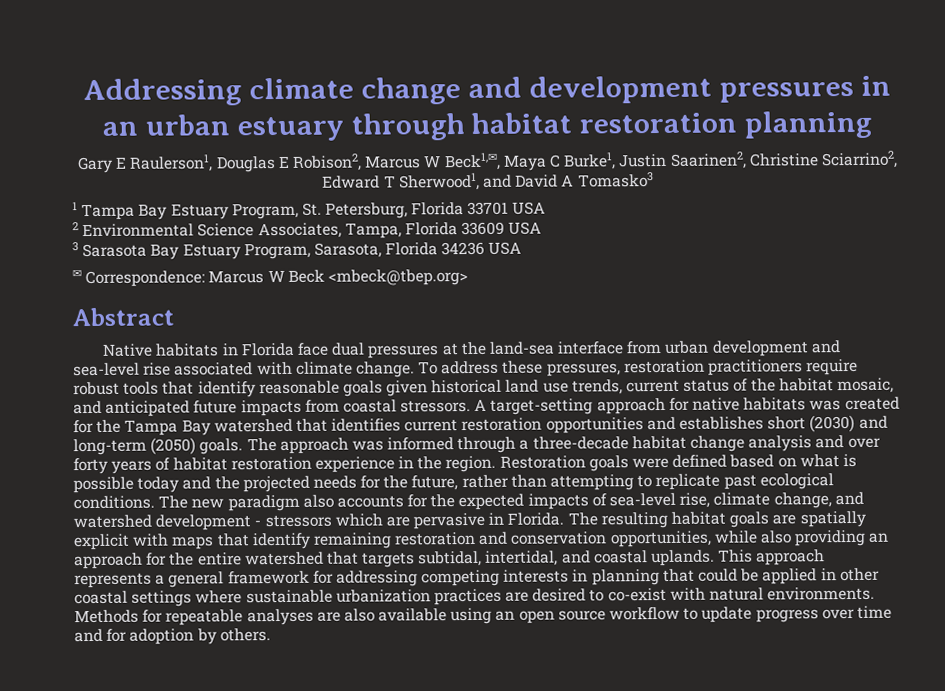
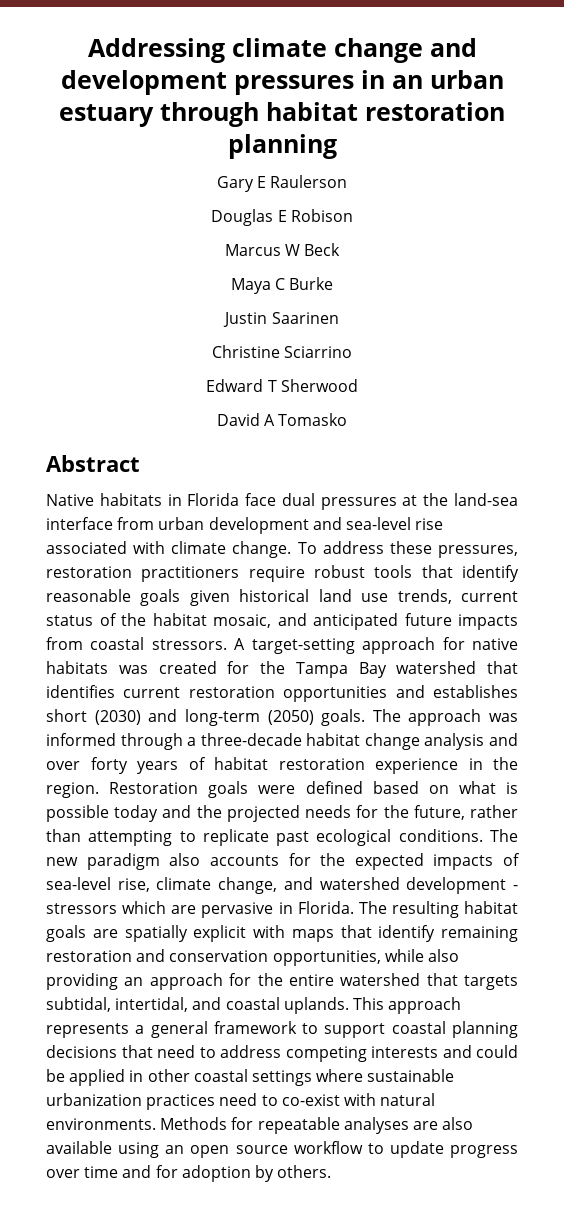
- Gary E Raulerson1, Douglas E Robison2, Marcus W Beck1,✉, Maya C Burke1, Justin Saarinen2, Christine Sciarrino2, Edward T Sherwood1, and David A Tomasko3
- 1 Tampa Bay Estuary Program, St. Petersburg, Florida 33701 USA
- 2 Environmental Science Associates, Tampa, Florida 33609 USA
- 3 Sarasota Bay Estuary Program, Sarasota, Florida 34236 USA
- ✉ Correspondence: Marcus W Beck <mbeck@tbep.org>
+ Gary E Raulerson
+ Douglas E Robison
+ Marcus W Beck
+ Maya C Burke
+ Justin Saarinen
+ Christine Sciarrino
+ Edward T Sherwood
+ David A Tomasko
- This approach represents a general framework for addressing competing interests in planning that could be applied in other coastal settings where sustainable urbanization practices are desired to co-exist with natural environments.
+ This approach represents a general framework to support coastal planning decisions that need to address competing interests and could be applied in other coastal settings where sustainable urbanization practices need to co-exist with natural environments.

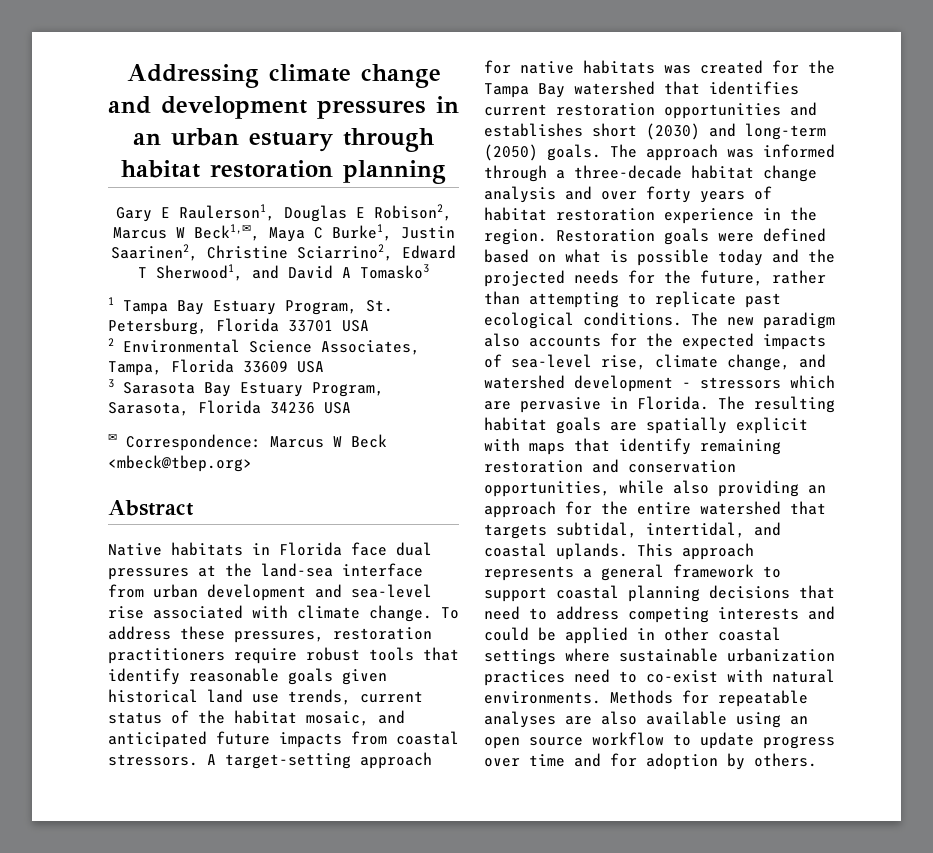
- Gary E Raulerson
- Douglas E Robison
- Marcus W Beck
- Maya C Burke
- Justin Saarinen
- Christine Sciarrino
- Edward T Sherwood
- David A Tomasko
+ Gary E Raulerson1, Douglas E Robison2, Marcus W Beck1,✉, Maya C Burke1, Justin Saarinen2, Christine Sciarrino2, Edward T Sherwood1, and David A Tomasko3
+ 1 Tampa Bay Estuary Program, St. Petersburg, Florida 33701 USA
+ 2 Environmental Science Associates, Tampa, Florida 33609 USA
+ 3 Sarasota Bay Estuary Program, Sarasota, Florida 34236 USA
+ ✉ Correspondence: Marcus W Beck <mbeck@tbep.org>

